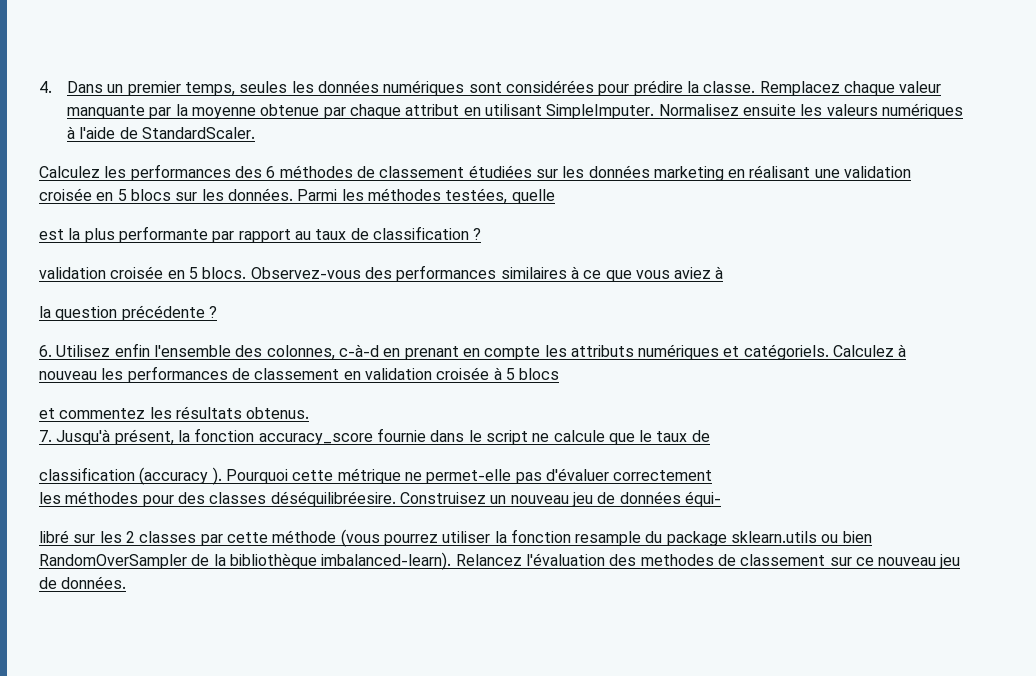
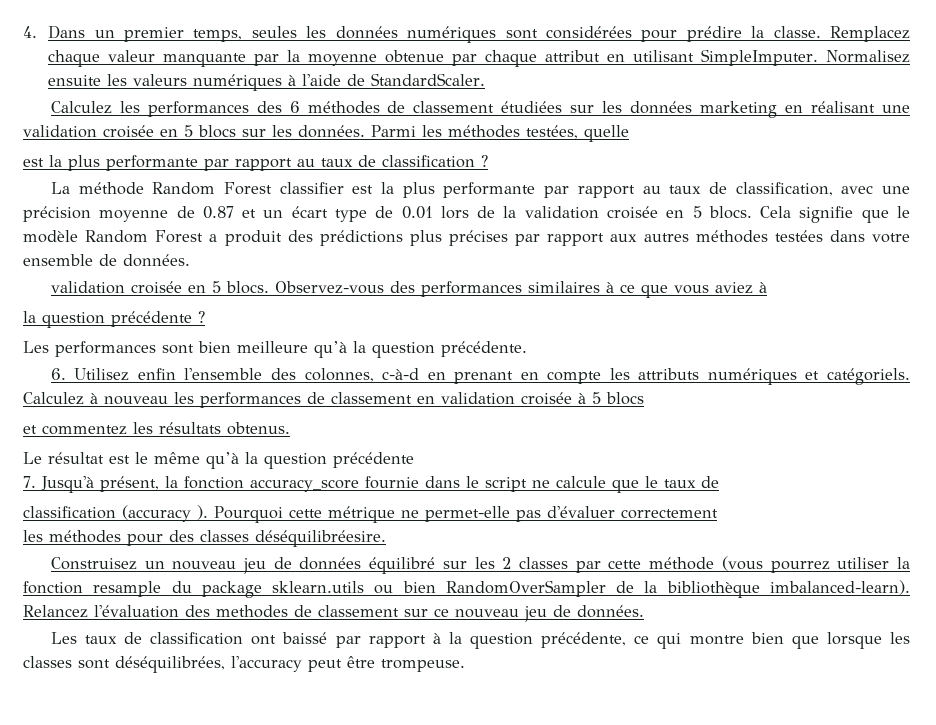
+ La méthode Random Forest classifier est la plus performante par rapport au taux de classification, avec une précision moyenne de 0.87 et un écart type de 0.01 lors de la validation croisée en 5 blocs. Cela signifie que le modèle Random Forest a produit des prédictions plus précises par rapport aux autres méthodes testées dans votre ensemble de données.
+ Les performances sont bien meilleure qu’à la question précédente.
+ Le résultat est le même qu’à la question précédente
- les méthodes pour des classes déséquilibréesire. Construisez un nouveau jeu de données équi-
- libré sur les 2 classes par cette méthode (vous pourrez utiliser la fonction resample du package sklearn.utils ou bien RandomOverSampler de la bibliothèque imbalanced-learn).
+ les méthodes pour des classes déséquilibréesire.
+ Construisez un nouveau jeu de données équilibré sur les 2 classes par cette méthode (vous pourrez utiliser la fonction resample du package sklearn.utils ou bien RandomOverSampler de la bibliothèque imbalanced-learn).
+ Les taux de classification ont baissé par rapport à la question précédente, ce qui montre bien que lorsque les classes sont déséquilibrées, l'accuracy peut être trompeuse.

